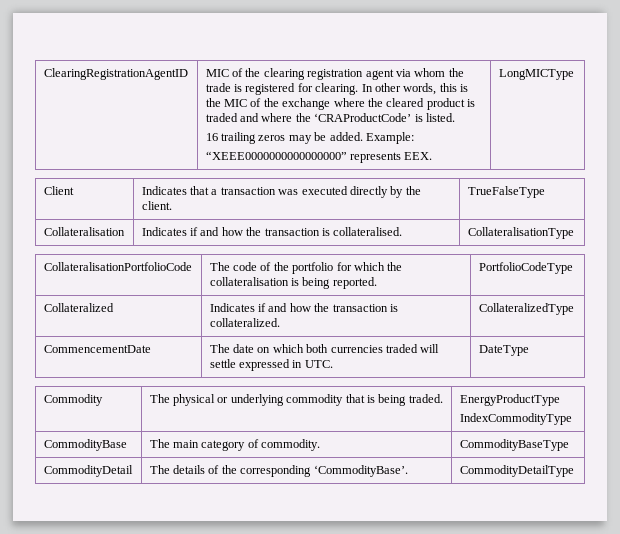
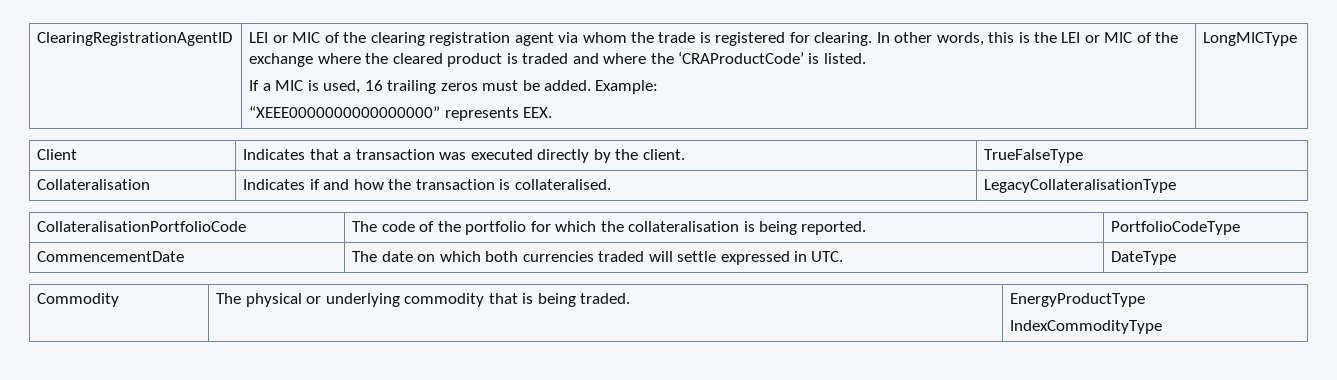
- MIC of the clearing registration agent via whom the trade is registered for clearing.
+ LEI or MIC of the clearing registration agent via whom the trade is registered for clearing.
- In other words, this is the MIC of the exchange where the cleared product is traded and where the ‘CRAProductCode’ is listed.
+ In other words, this is the LEI or MIC of the exchange where the cleared product is traded and where the ‘CRAProductCode’ is listed.
- 16 trailing zeros may be added.
+ If a MIC is used, 16 trailing zeros must be added.
- Collateralisation | Indicates if and how the transaction is collateralised. | CollateralisationType
+ Collateralisation | Indicates if and how the transaction is collateralised. | LegacyCollateralisationType
- Collateralized | Indicates if and how the transaction is collateralized. | CollateralizedType
- CommodityBase | The main category of commodity. | CommodityBaseType
- CommodityDetail | The details of the corresponding ‘CommodityBase’. | CommodityDetailType

